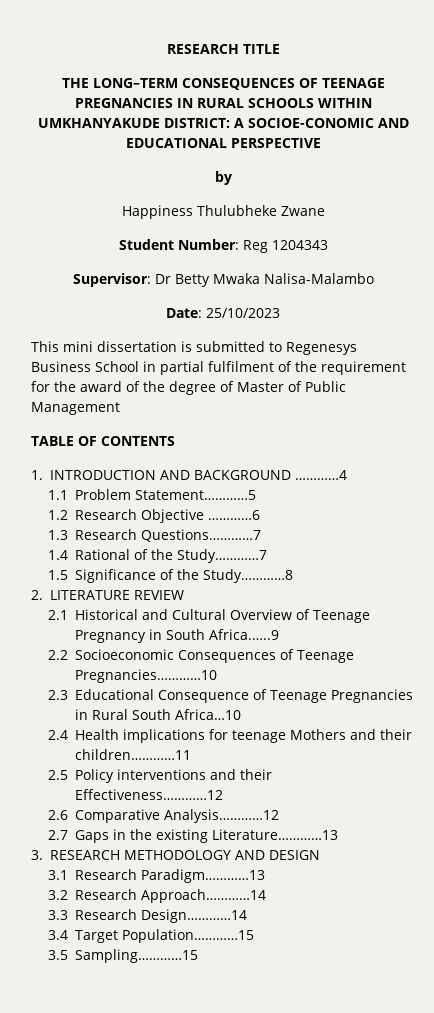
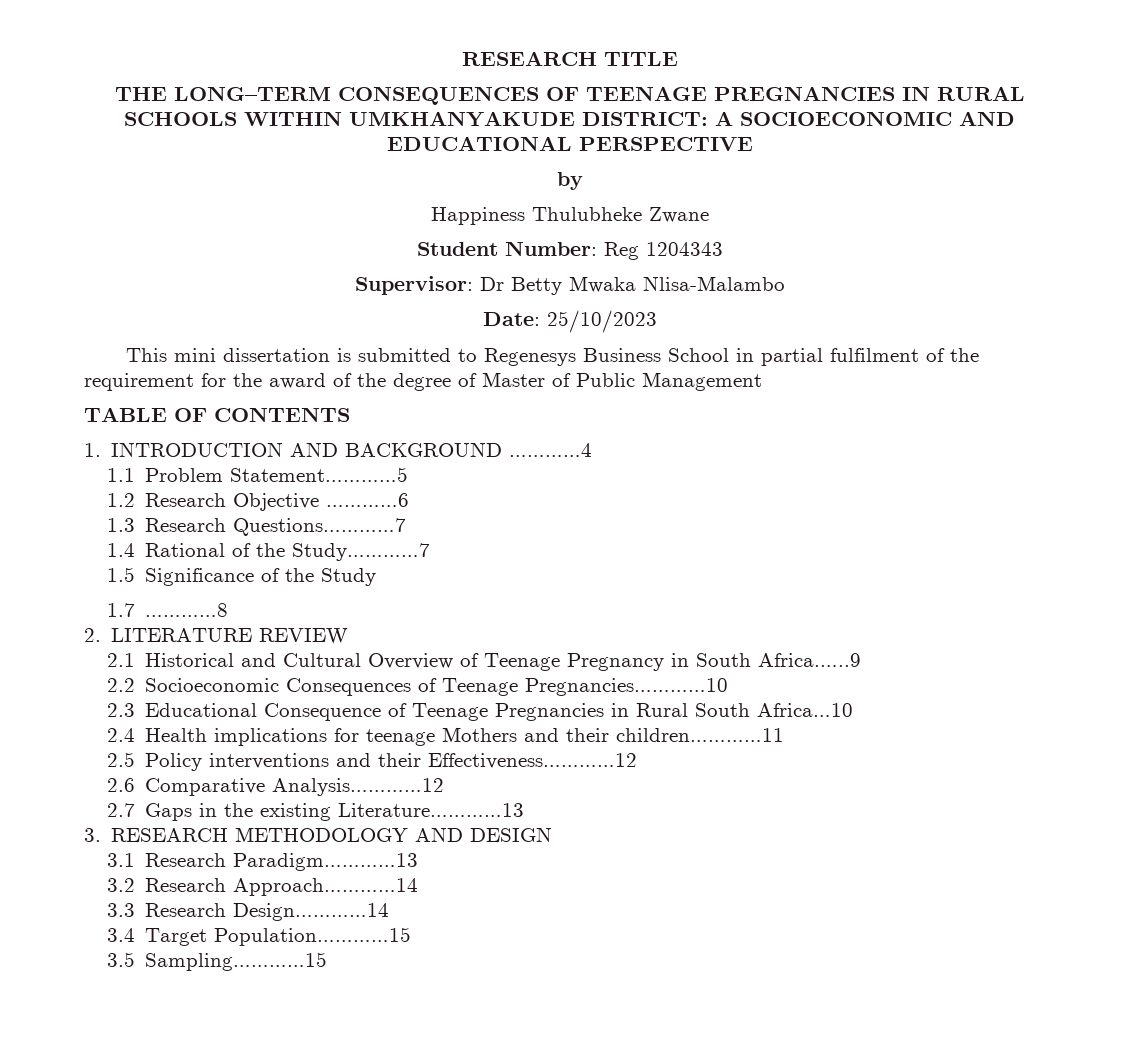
- THE LONG–TERM CONSEQUENCES OF TEENAGE PREGNANCIES IN RURAL SCHOOLS WITHIN UMKHANYAKUDE DISTRICT: A SOCIOE-CONOMIC AND EDUCATIONAL PERSPECTIVE
+ THE LONG–TERM CONSEQUENCES OF TEENAGE PREGNANCIES IN RURAL SCHOOLS WITHIN UMKHANYAKUDE DISTRICT: A SOCIOECONOMIC AND EDUCATIONAL PERSPECTIVE
- Supervisor: Dr Betty Mwaka Nalisa-Malambo
+ Supervisor: Dr Betty Mwaka Nlisa-Malambo
- 1.5 Significance of the Study…………8
+ 1.5 Significance of the Study
+ 1.7 …………8

